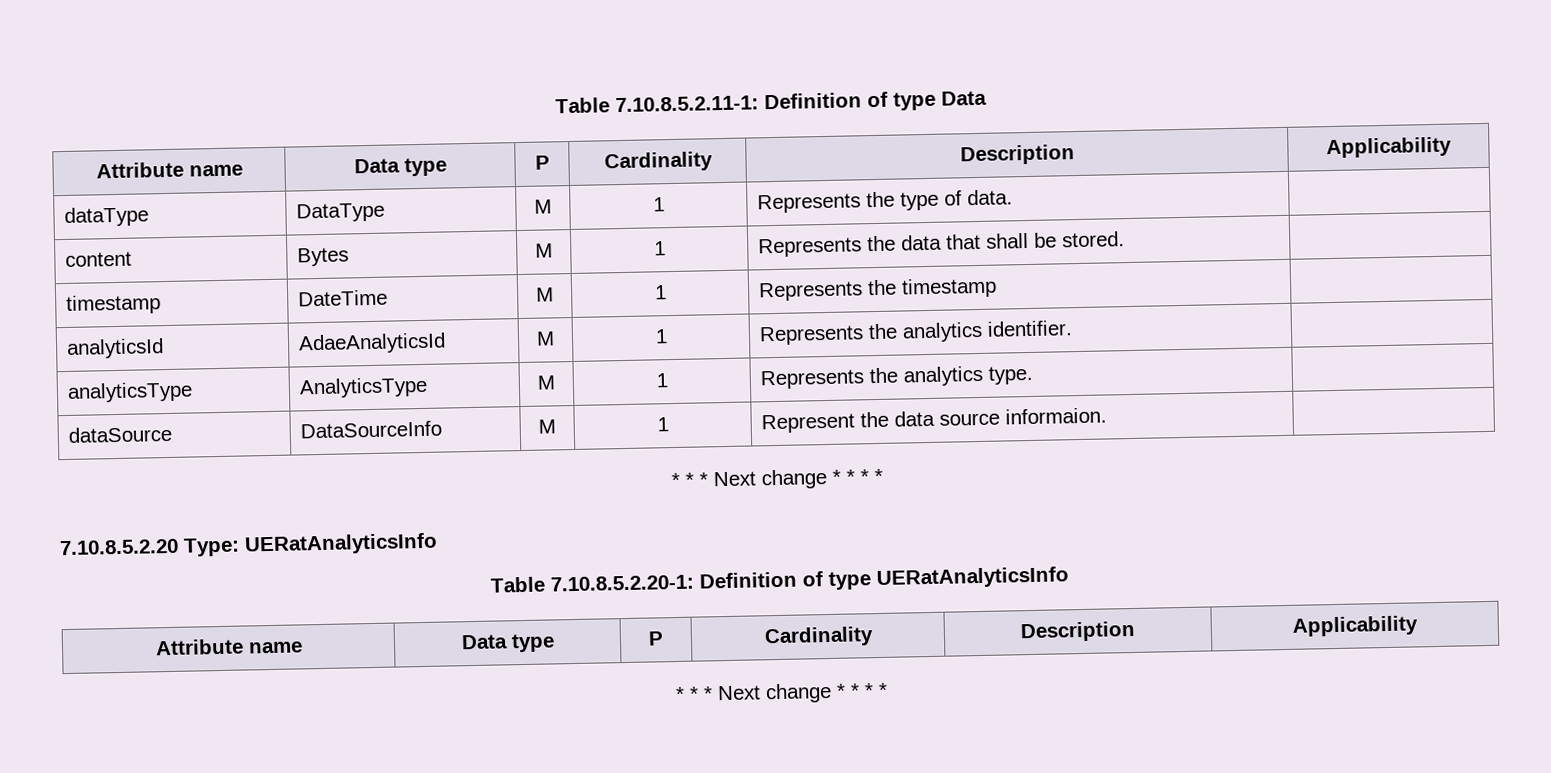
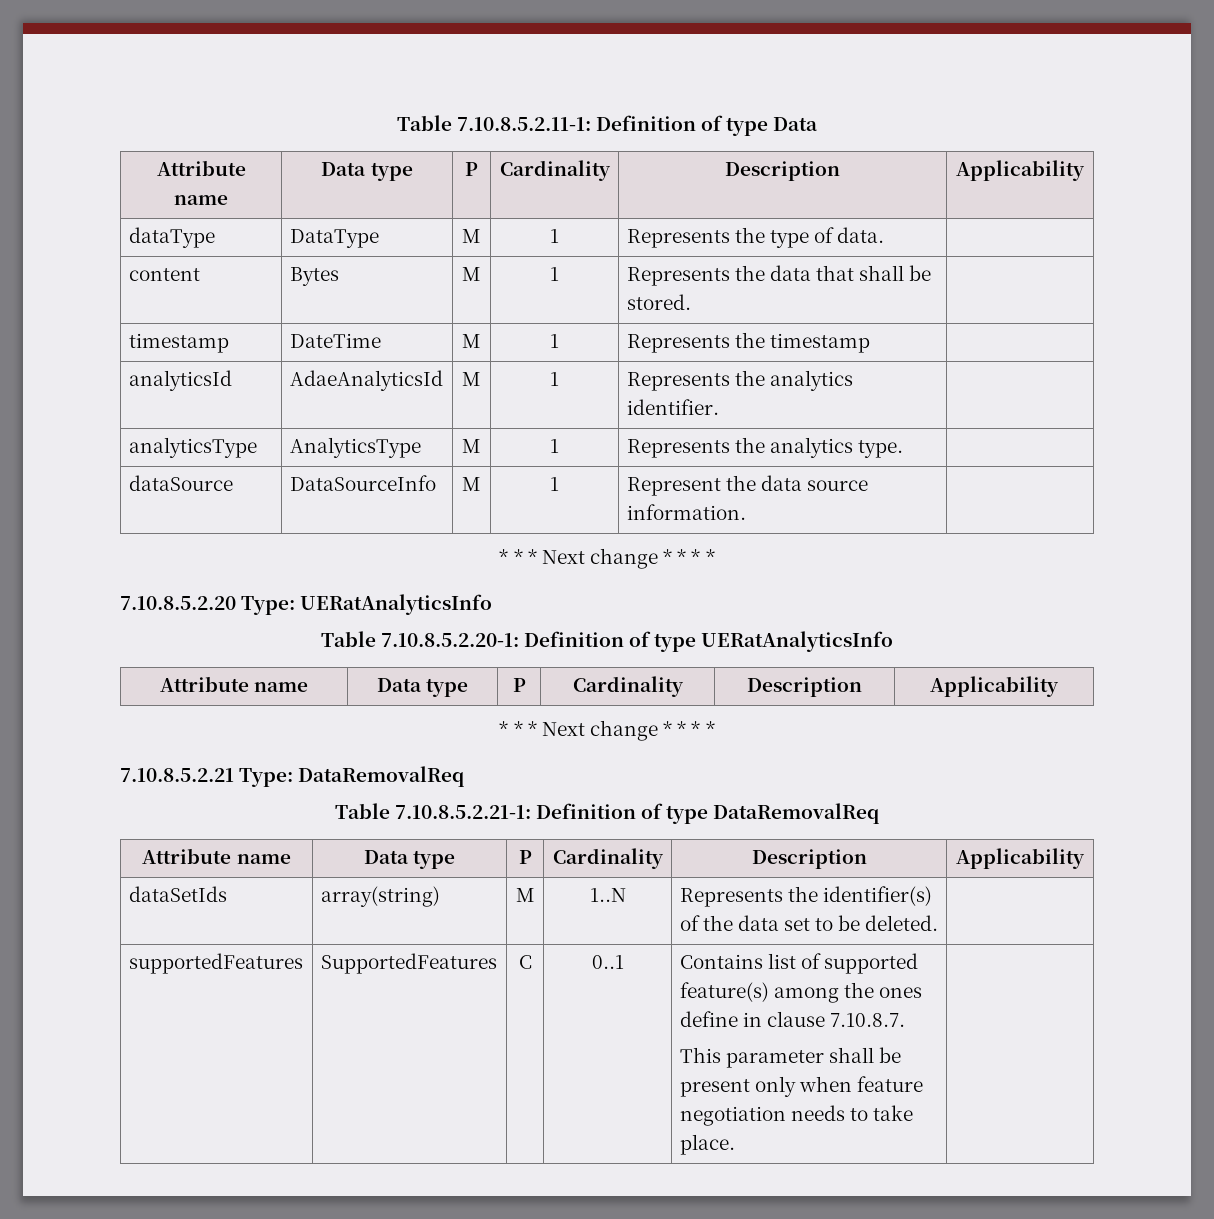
- dataSource | DataSourceInfo | M | 1 | Represent the data source informaion. |
+ dataSource | DataSourceInfo | M | 1 | Represent the data source information. |
+ 7.10.8.5.2.21 Type: DataRemovalReq
+ Table 7.10.8.5.2.21-1: Definition of type DataRemovalReq
+ Attribute name | Data type | P | Cardinality | Description | Applicability
+ dataSetIds | array(string) | M | 1..N | Represents the identifier(s) of the data set to be deleted. |
+ supportedFeatures | SupportedFeatures | C | 0..1 | Contains list of supported feature(s) among the ones define in clause 7.10.8.7.
+ This parameter shall be present only when feature negotiation needs to take place. |

